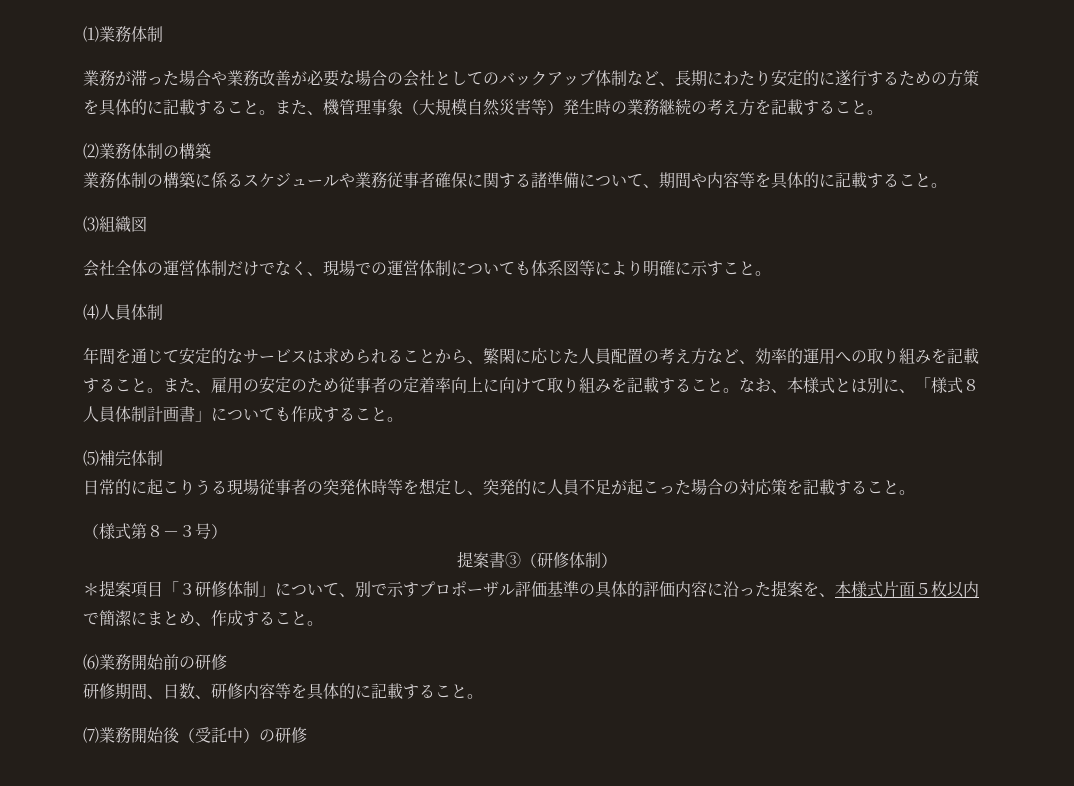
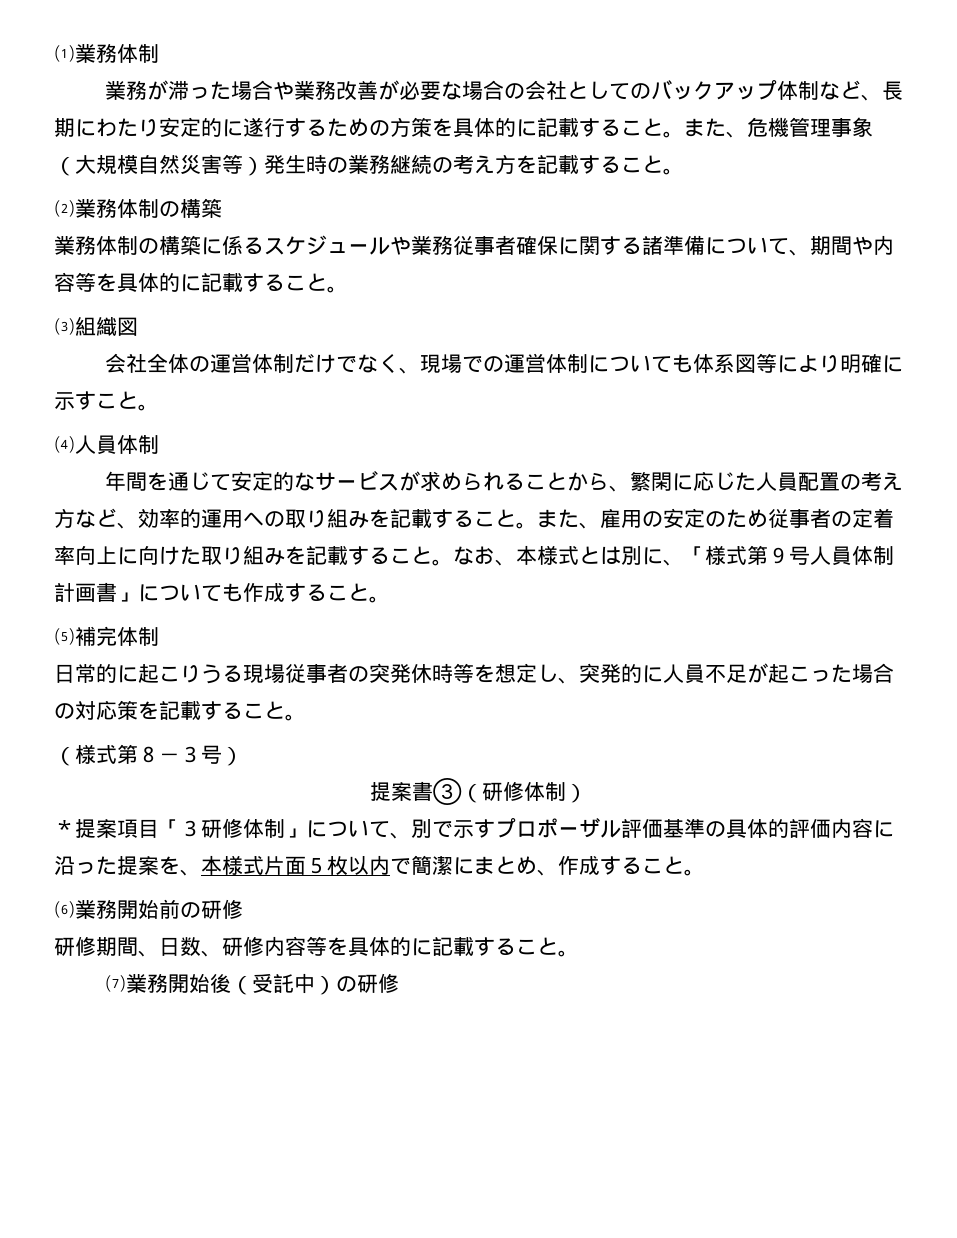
- また、機管理事象（大規模自然災害等）発生時の業務継続の考え方を記載すること。
+ また、危機管理事象（大規模自然災害等）発生時の業務継続の考え方を記載すること。
- 年間を通じて安定的なサービスは求められることから、繁閑に応じた人員配置の考え方など、効率的運用への取り組みを記載すること。
+ 年間を通じて安定的なサービスが求められることから、繁閑に応じた人員配置の考え方など、効率的運用への取り組みを記載すること。
- また、雇用の安定のため従事者の定着率向上に向けて取り組みを記載すること。
+ また、雇用の安定のため従事者の定着率向上に向けた取り組みを記載すること。
- なお、本様式とは別に、「様式８人員体制計画書」についても作成すること。
+ なお、本様式とは別に、「様式第９号人員体制計画書」についても作成すること。

